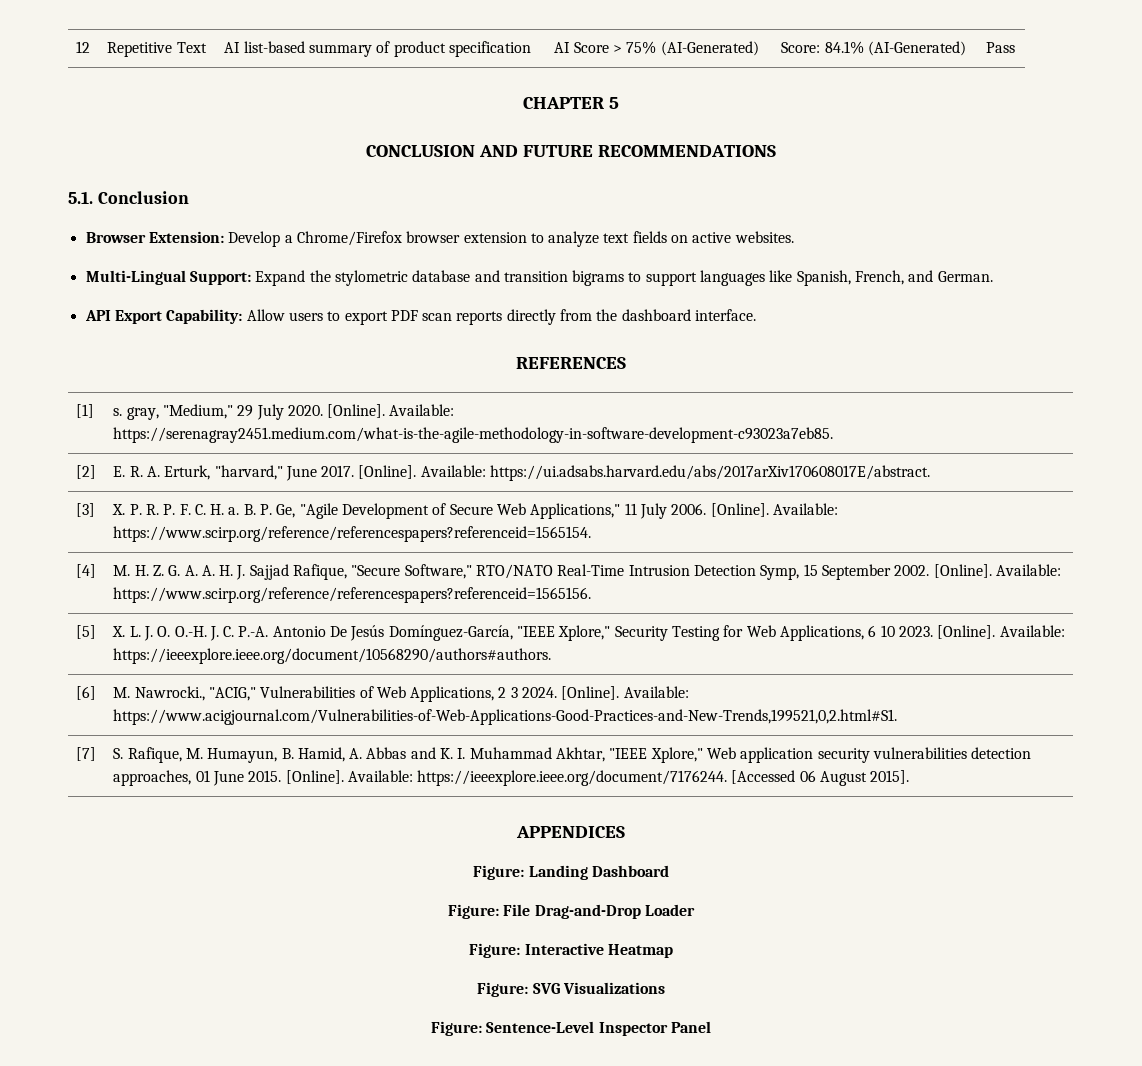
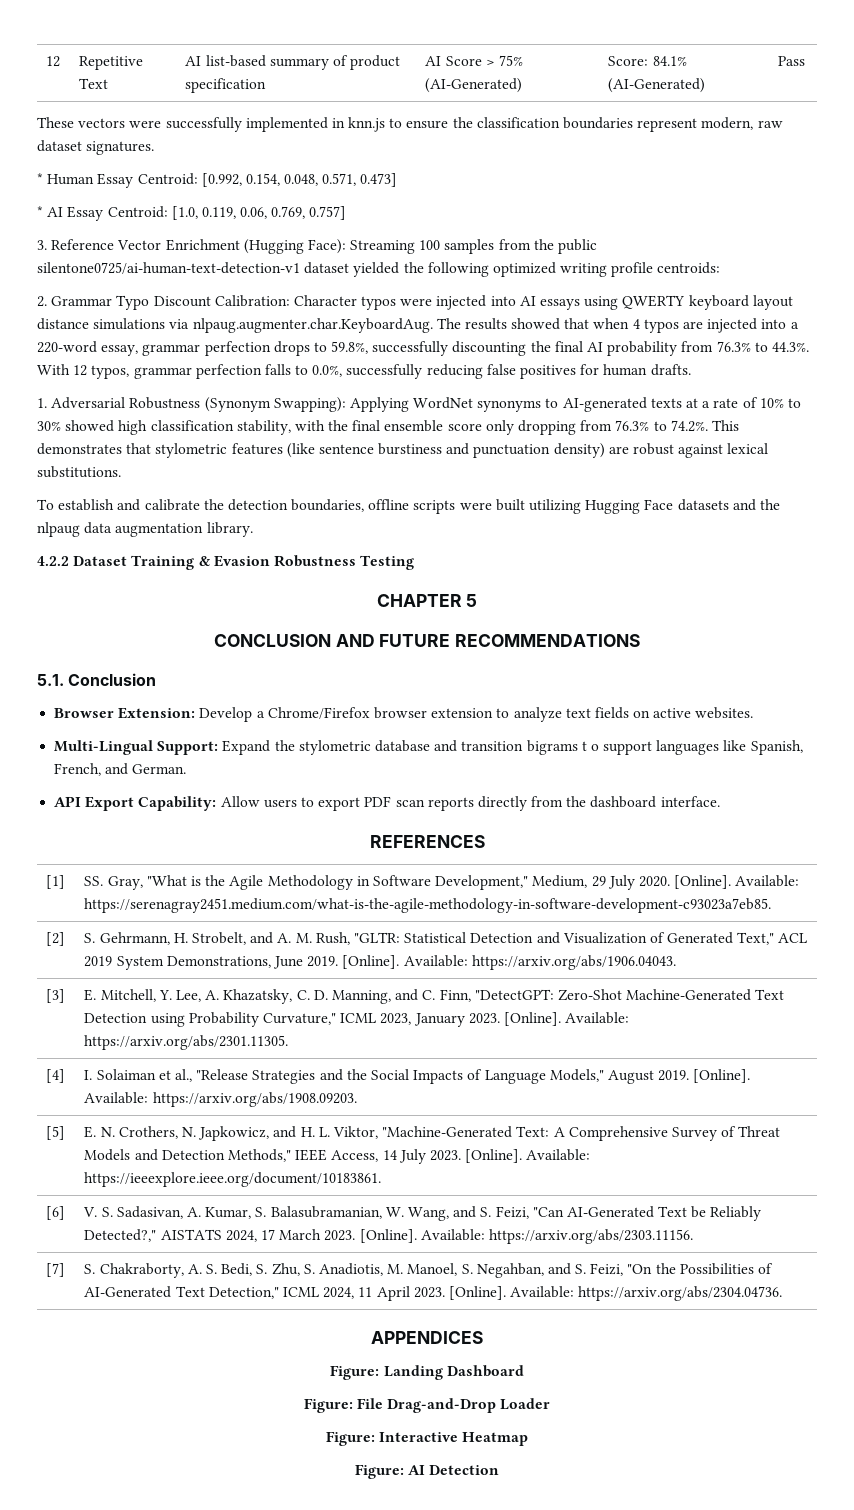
+ These vectors were successfully implemented in knn.js to ensure the classification boundaries represent modern, raw dataset signatures.
+ * Human Essay Centroid: [0.992, 0.154, 0.048, 0.571, 0.473]
+ * AI Essay Centroid: [1.0, 0.119, 0.06, 0.769, 0.757]
+ 3. Reference Vector Enrichment (Hugging Face): Streaming 100 samples from the public silentone0725/ai-human-text-detection-v1 dataset yielded the following optimized writing profile centroids:
+ 2. Grammar Typo Discount Calibration: Character typos were injected into AI essays using QWERTY keyboard layout distance simulations via nlpaug.augmenter.char.KeyboardAug. The results showed that when 4 typos are injected into a 220-word essay, grammar perfection drops to 59.8%, successfully discounting the final AI probability from 76.3% to 44.3%. With 12 typos, grammar perfection falls to 0.0%, successfully reducing false positives for human drafts.
+ 1. Adversarial Robustness (Synonym Swapping): Applying WordNet synonyms to AI-generated texts at a rate of 10% to 30% showed high classification stability, with the final ensemble score only dropping from 76.3% to 74.2%. This demonstrates that stylometric features (like sentence burstiness and punctuation density) are robust against lexical substitutions.
+ To establish and calibrate the detection boundaries, offline scripts were built utilizing Hugging Face datasets and the nlpaug data augmentation library.
+ 4.2.2 Dataset Training & Evasion Robustness Testing
- Multi-Lingual Support: Expand the stylometric database and transition bigrams to support languages like Spanish, French, and German.
+ Multi-Lingual Support: Expand the stylometric database and transition bigrams t o support languages like Spanish, French, and German.
- [1] | s. gray, "Medium," 29 July 2020. [Online]. Available: https://serenagray2451.medium.com/what-is-the-agile-methodology-in-software-development-c93023a7eb85.
+ [1] | SS. Gray, "What is the Agile Methodology in Software Development," Medium, 29 July 2020. [Online]. Available: https://serenagray2451.medium.com/what-is-the-agile-methodology-in-software-development-c93023a7eb85.
- [2] | E. R. A. Erturk, "harvard," June 2017. [Online]. Available: https://ui.adsabs.harvard.edu/abs/2017arXiv170608017E/abstract.
+ [2] | S. Gehrmann, H. Strobelt, and A. M. Rush, "GLTR: Statistical Detection and Visualization of Generated Text," ACL 2019 System Demonstrations, June 2019. [Online]. Available: https://arxiv.org/abs/1906.04043.
- [3] | X. P. R. P. F. C. H. a. B. P. Ge, "Agile Development of Secure Web Applications," 11 July 2006. [Online]. Available: https://www.scirp.org/reference/referencespapers?referenceid=1565154.
+ [3] | E. Mitchell, Y. Lee, A. Khazatsky, C. D. Manning, and C. Finn, "DetectGPT: Zero-Shot Machine-Generated Text Detection using Probability Curvature," ICML 2023, January 2023. [Online]. Available: https://arxiv.org/abs/2301.11305.
- [4] | M. H. Z. G. A. A. H. J. Sajjad Rafique, "Secure Software," RTO/NATO Real-Time Intrusion Detection Symp, 15 September 2002. [Online]. Available: https://www.scirp.org/reference/referencespapers?referenceid=1565156.
+ [4] | I. Solaiman et al., "Release Strategies and the Social Impacts of Language Models," August 2019. [Online]. Available: https://arxiv.org/abs/1908.09203.
- [5] | X. L. J. O. O.-H. J. C. P.-A. Antonio De Jesús Domínguez-García, "IEEE Xplore," Security Testing for Web Applications, 6 10 2023. [Online]. Available: https://ieeexplore.ieee.org/document/10568290/authors#authors.
+ [5] | E. N. Crothers, N. Japkowicz, and H. L. Viktor, "Machine-Generated Text: A Comprehensive Survey of Threat Models and Detection Methods," IEEE Access, 14 July 2023. [Online]. Available: https://ieeexplore.ieee.org/document/10183861.
- [6] | M. Nawrocki., "ACIG," Vulnerabilities of Web Applications, 2 3 2024. [Online]. Available: https://www.acigjournal.com/Vulnerabilities-of-Web-Applications-Good-Practices-and-New-Trends,199521,0,2.html#S1.
+ [6] | V. S. Sadasivan, A. Kumar, S. Balasubramanian, W. Wang, and S. Feizi, "Can AI-Generated Text be Reliably Detected?," AISTATS 2024, 17 March 2023. [Online]. Available: https://arxiv.org/abs/2303.11156.
- [7] | S. Rafique, M. Humayun, B. Hamid, A. Abbas and K. I. Muhammad Akhtar, "IEEE Xplore," Web application security vulnerabilities detection approaches, 01 June 2015. [Online]. Available: https://ieeexplore.ieee.org/document/7176244. [Accessed 06 August 2015].
+ [7] | S. Chakraborty, A. S. Bedi, S. Zhu, S. Anadiotis, M. Manoel, S. Negahban, and S. Feizi, "On the Possibilities of AI-Generated Text Detection," ICML 2024, 11 April 2023. [Online]. Available: https://arxiv.org/abs/2304.04736.
- Figure: SVG Visualizations
- Figure: Sentence-Level Inspector Panel
+ Figure: AI Detection

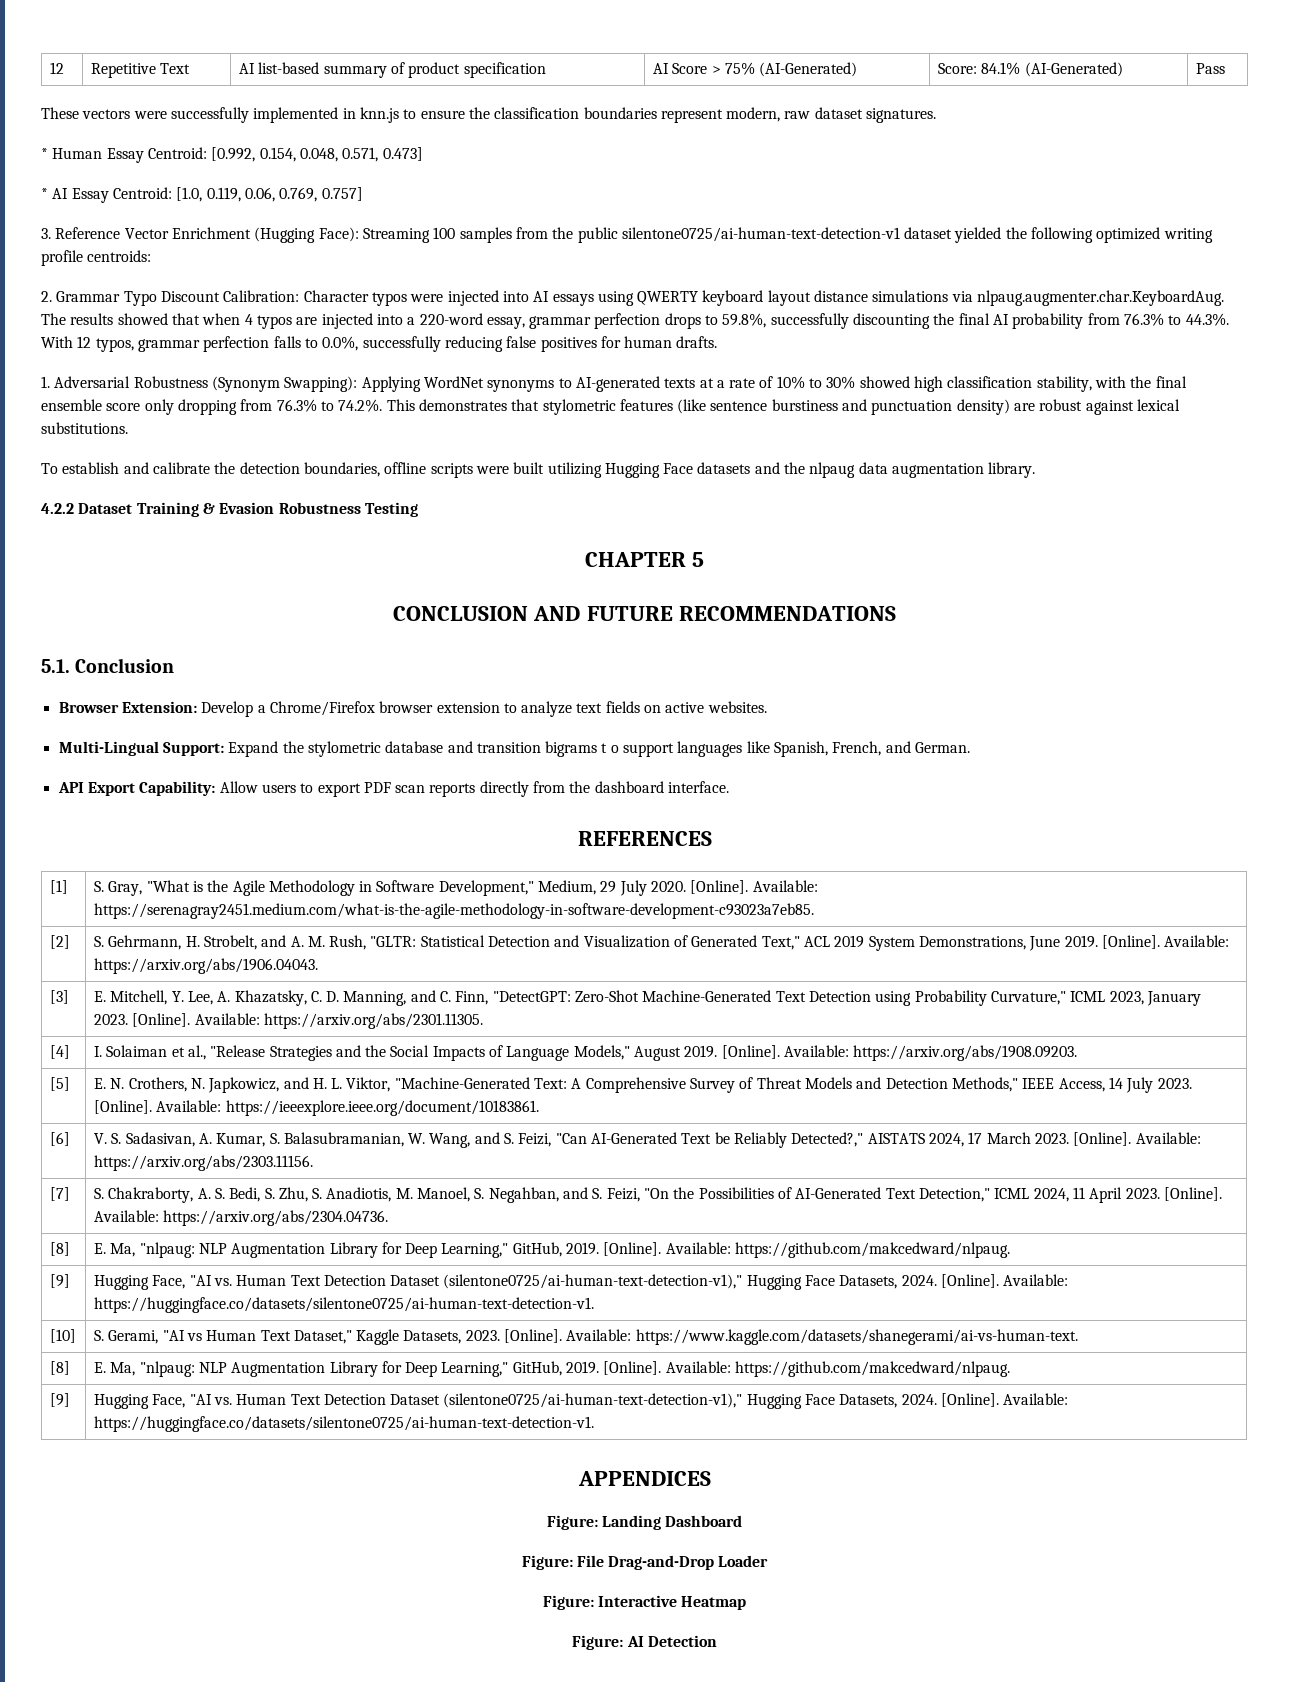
- [1] | SS. Gray, "What is the Agile Methodology in Software Development," Medium, 29 July 2020. [Online]. Available: https://serenagray2451.medium.com/what-is-the-agile-methodology-in-software-development-c93023a7eb85.
+ [1] | S. Gray, "What is the Agile Methodology in Software Development," Medium, 29 July 2020. [Online]. Available: https://serenagray2451.medium.com/what-is-the-agile-methodology-in-software-development-c93023a7eb85.
  [7] | S. Chakraborty, A. S. Bedi, S. Zhu, S. Anadiotis, M. Manoel, S. Negahban, and S. Feizi, "On the Possibilities of AI-Generated Text Detection," ICML 2024, 11 April 2023. [Online]. Available: https://arxiv.org/abs/2304.04736.
+ [8] | E. Ma, "nlpaug: NLP Augmentation Library for Deep Learning," GitHub, 2019. [Online]. Available: https://github.com/makcedward/nlpaug.
+ [9] | Hugging Face, "AI vs. Human Text Detection Dataset (silentone0725/ai-human-text-detection-v1)," Hugging Face Datasets, 2024. [Online]. Available: https://huggingface.co/datasets/silentone0725/ai-human-text-detection-v1.
+ [10] | S. Gerami, "AI vs Human Text Dataset," Kaggle Datasets, 2023. [Online]. Available: https://www.kaggle.com/datasets/shanegerami/ai-vs-human-text.
+ [8] | E. Ma, "nlpaug: NLP Augmentation Library for Deep Learning," GitHub, 2019. [Online]. Available: https://github.com/makcedward/nlpaug.
+ [9] | Hugging Face, "AI vs. Human Text Detection Dataset (silentone0725/ai-human-text-detection-v1)," Hugging Face Datasets, 2024. [Online]. Available: https://huggingface.co/datasets/silentone0725/ai-human-text-detection-v1.

